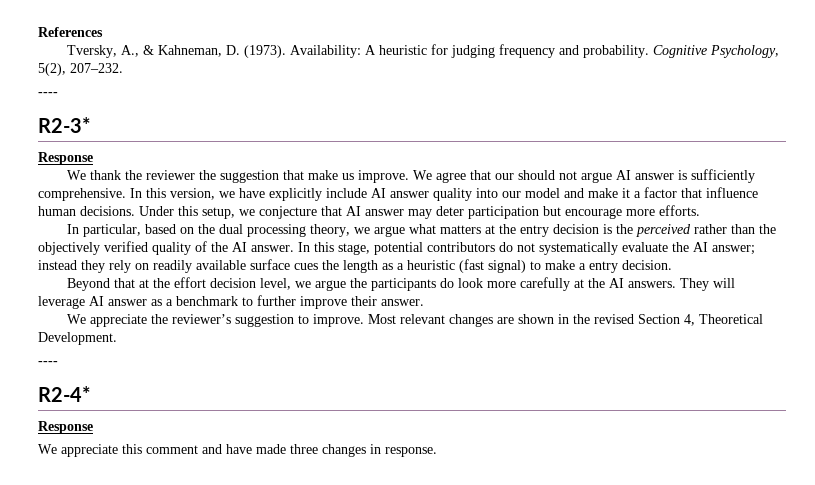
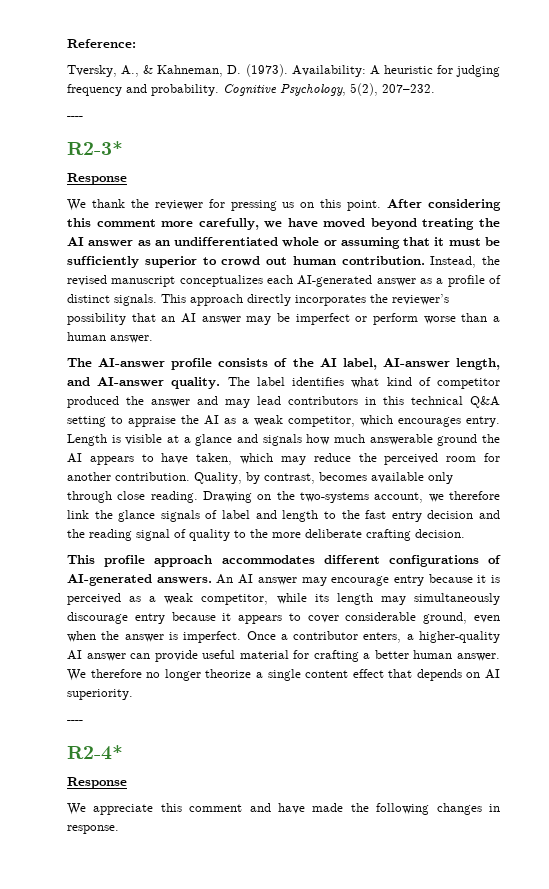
- References
+ Reference:
- We thank the reviewer the suggestion that make us improve. We agree that our should not argue AI answer is sufficiently comprehensive. In this version, we have explicitly include AI answer quality into our model and make it a factor that influence human decisions. Under this setup, we conjecture that AI answer may deter participation but encourage more efforts.
- In particular, based on the dual processing theory, we argue what matters at the entry decision is the perceived rather than the objectively verified quality of the AI answer. In this stage, potential contributors do not systematically evaluate the AI answer; instead they rely on readily available surface cues the length as a heuristic (fast signal) to make a entry decision.
- Beyond that at the effort decision level, we argue the participants do look more carefully at the AI answers. They will leverage AI answer as a benchmark to further improve their answer.
- We appreciate the reviewer’s suggestion to improve. Most relevant changes are shown in the revised Section 4, Theoretical Development.
+ We thank the reviewer for pressing us on this point. After considering this comment more carefully, we have moved beyond treating the AI answer as an undifferentiated whole or assuming that it must be sufficiently superior to crowd out human contribution. Instead, the revised manuscript conceptualizes each AI-generated answer as a profile of distinct signals. This approach directly incorporates the reviewer’s possibility that an AI answer may be imperfect or perform worse than a human answer.
+ The AI-answer profile consists of the AI label, AI-answer length, and AI-answer quality. The label identifies what kind of competitor produced the answer and may lead contributors in this technical Q&A setting to appraise the AI as a weak competitor, which encourages entry. Length is visible at a glance and signals how much answerable ground the AI appears to have taken, which may reduce the perceived room for another contribution. Quality, by contrast, becomes available only through close reading. Drawing on the two-systems account, we therefore link the glance signals of label and length to the fast entry decision and the reading signal of quality to the more deliberate crafting decision.
+ This profile approach accommodates different configurations of AI-generated answers. An AI answer may encourage entry because it is perceived as a weak competitor, while its length may simultaneously discourage entry because it appears to cover considerable ground, even when the answer is imperfect. Once a contributor enters, a higher-quality AI answer can provide useful material for crafting a better human answer. We therefore no longer theorize a single content effect that depends on AI superiority.
- We appreciate this comment and have made three changes in response.
+ We appreciate this comment and have made the following changes in response.

